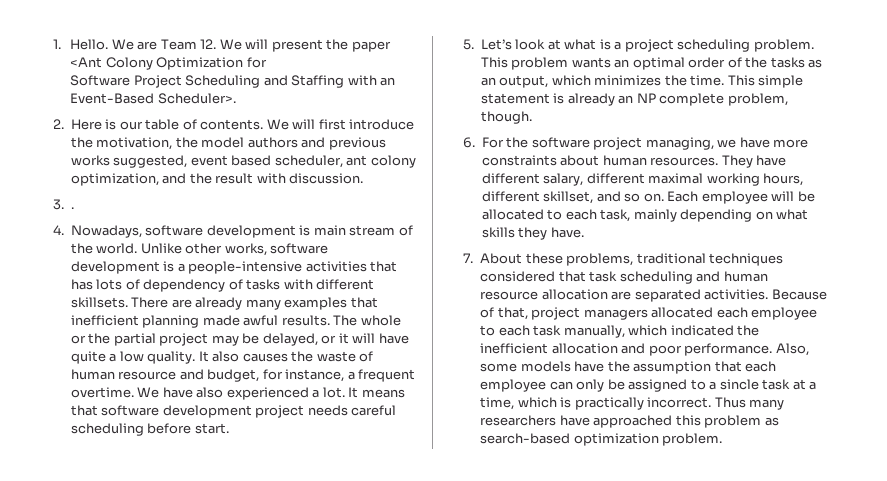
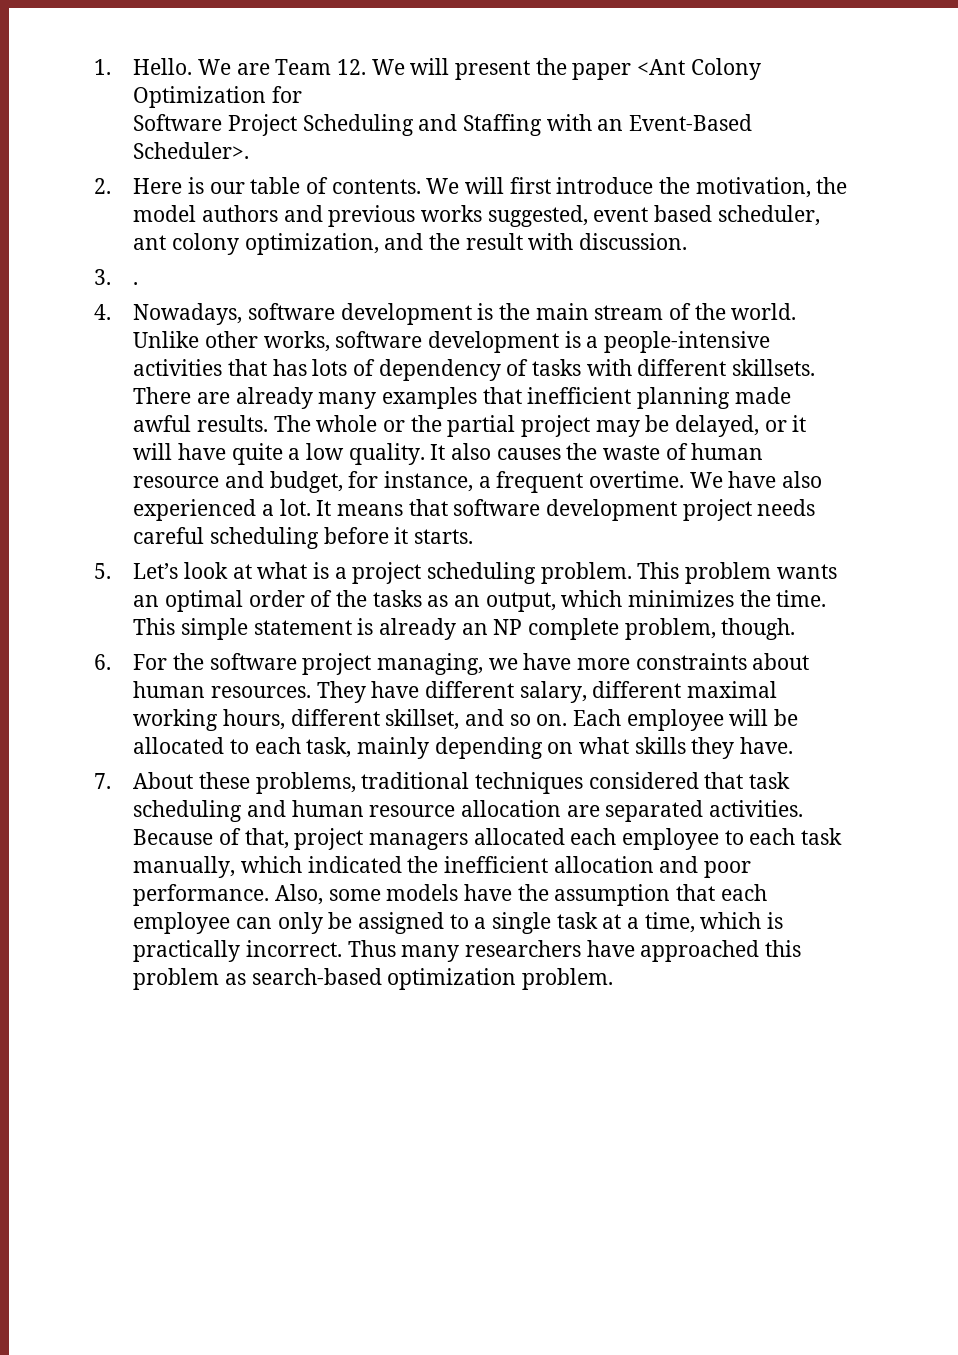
- 4. Nowadays, software development is main stream of the world.
+ 4. Nowadays, software development is the main stream of the world.
- It means that software development project needs careful scheduling before start.
+ It means that software development project needs careful scheduling before it starts.
- Also, some models have the assumption that each employee can only be assigned to a sincle task at a time, which is practically incorrect.
+ Also, some models have the assumption that each employee can only be assigned to a single task at a time, which is practically incorrect.

